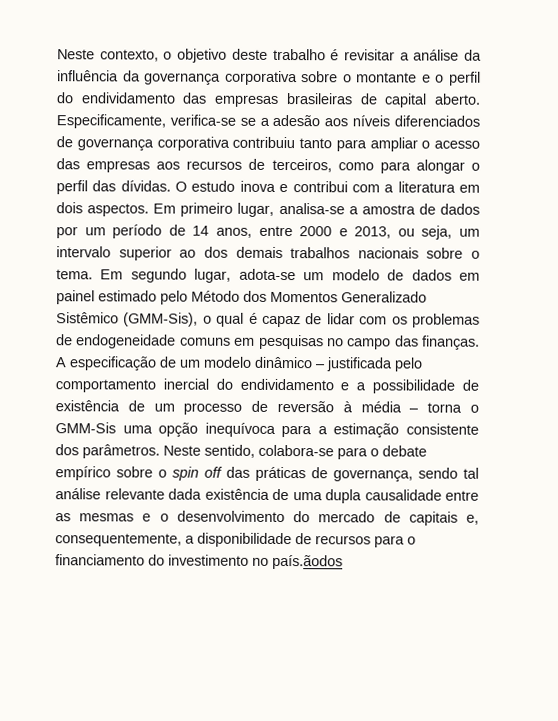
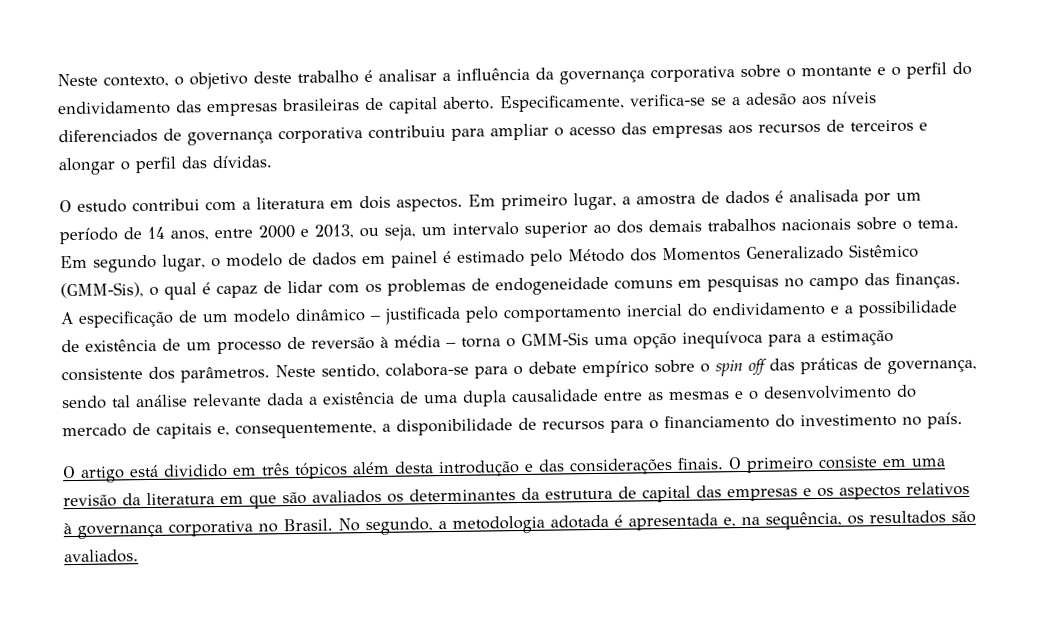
- Neste contexto, o objetivo deste trabalho é revisitar a análise da influência da governança corporativa sobre o montante e o perfil do endividamento das empresas brasileiras de capital aberto.
+ Neste contexto, o objetivo deste trabalho é analisar a influência da governança corporativa sobre o montante e o perfil do endividamento das empresas brasileiras de capital aberto.
- Especificamente, verifica-se se a adesão aos níveis diferenciados de governança corporativa contribuiu tanto para ampliar o acesso das empresas aos recursos de terceiros, como para alongar o perfil das dívidas. O estudo inova e contribui com a literatura em dois aspectos.
+ Especificamente, verifica-se se a adesão aos níveis diferenciados de governança corporativa contribuiu para ampliar o acesso das empresas aos recursos de terceiros e alongar o perfil das dívidas.
+ O estudo contribui com a literatura em dois aspectos.
- Em primeiro lugar, analisa-se a amostra de dados por um período de 14 anos, entre 2000 e 2013, ou seja, um intervalo superior ao dos demais trabalhos nacionais sobre o tema.
+ Em primeiro lugar, a amostra de dados é analisada por um período de 14 anos, entre 2000 e 2013, ou seja, um intervalo superior ao dos demais trabalhos nacionais sobre o tema.
- Em segundo lugar, adota-se um modelo de dados em painel estimado pelo Método dos Momentos Generalizado Sistêmico (GMM-Sis), o qual é capaz de lidar com os problemas de endogeneidade comuns em pesquisas no campo das finanças.
+ Em segundo lugar, o modelo de dados em painel é estimado pelo Método dos Momentos Generalizado Sistêmico (GMM-Sis), o qual é capaz de lidar com os problemas de endogeneidade comuns em pesquisas no campo das finanças.
- Neste sentido, colabora-se para o debate empírico sobre o spin off das práticas de governança, sendo tal análise relevante dada existência de uma dupla causalidade entre as mesmas e o desenvolvimento do mercado de capitais e, consequentemente, a disponibilidade de recursos para o financiamento do investimento no país.ãodos
+ Neste sentido, colabora-se para o debate empírico sobre o spin off das práticas de governança, sendo tal análise relevante dada a existência de uma dupla causalidade entre as mesmas e o desenvolvimento do mercado de capitais e, consequentemente, a disponibilidade de recursos para o financiamento do investimento no país.
+ O artigo está dividido em três tópicos além desta introdução e das considerações finais. O primeiro consiste em uma revisão da literatura em que são avaliados os determinantes da estrutura de capital das empresas e os aspectos relativos à governança corporativa no Brasil. No segundo, a metodologia adotada é apresentada e, na sequência, os resultados são avaliados.

